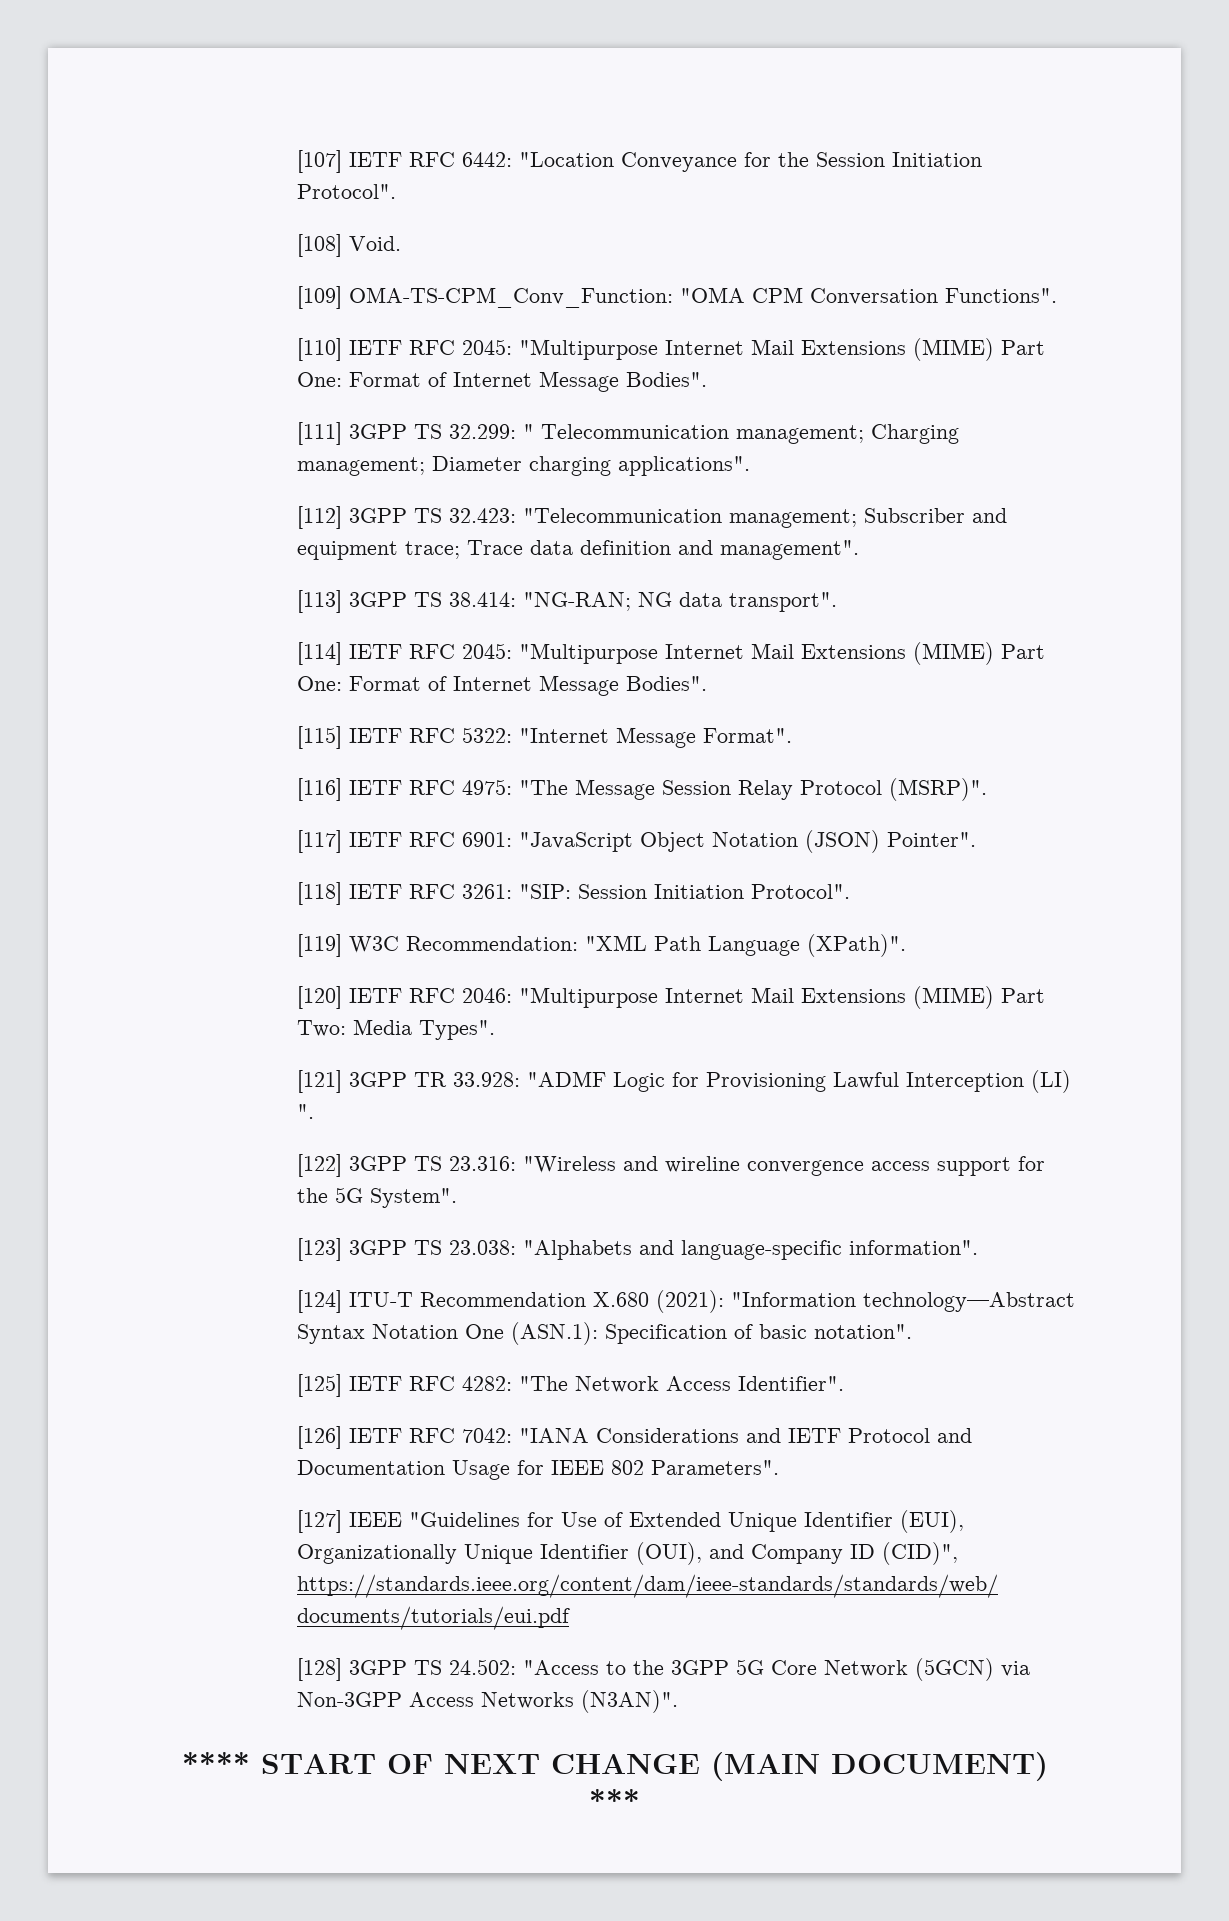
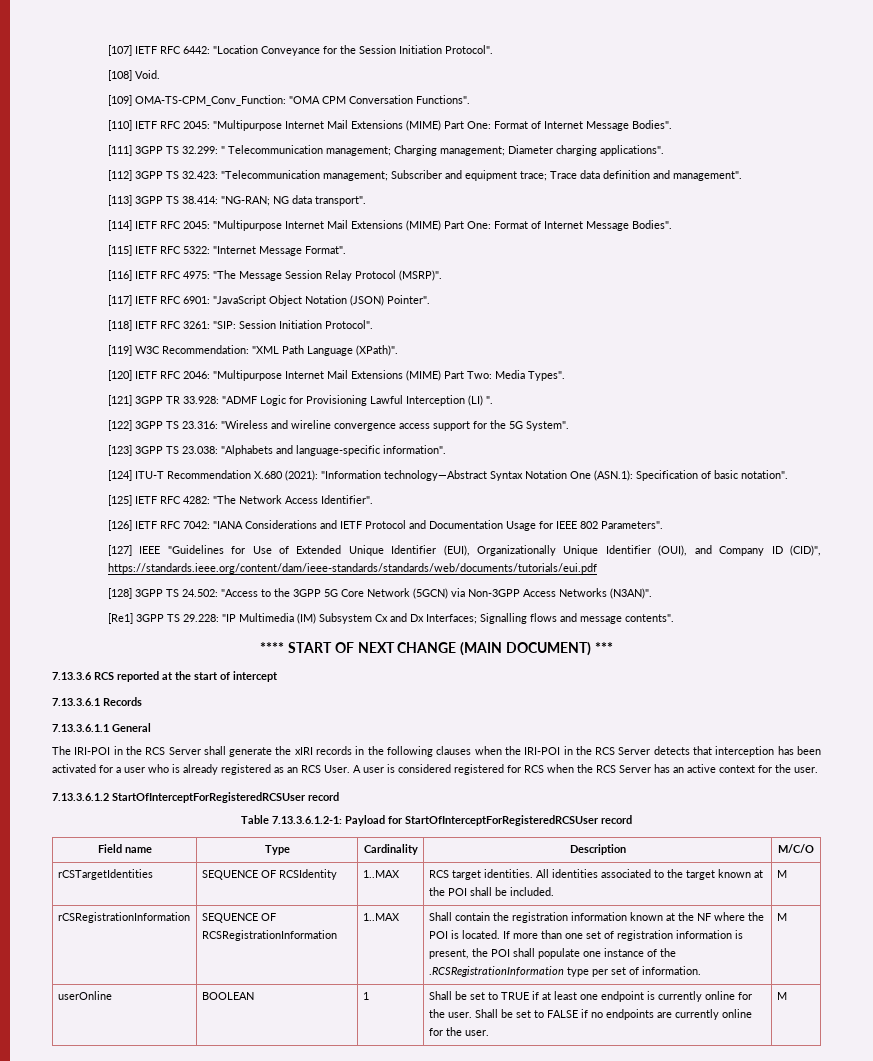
+ [Re1] 3GPP TS 29.228: "IP Multimedia (IM) Subsystem Cx and Dx Interfaces; Signalling flows and message contents".
+ 7.13.3.6 RCS reported at the start of intercept
+ 7.13.3.6.1 Records
+ 7.13.3.6.1.1 General
+ The IRI-POI in the RCS Server shall generate the xIRI records in the following clauses when the IRI-POI in the RCS Server detects that interception has been activated for a user who is already registered as an RCS User. A user is considered registered for RCS when the RCS Server has an active context for the user.
+ 7.13.3.6.1.2 StartOfInterceptForRegisteredRCSUser record
+ Table 7.13.3.6.1.2-1: Payload for StartOfInterceptForRegisteredRCSUser record
+ Field name | Type | Cardinality | Description | M/C/O
+ rCSTargetIdentities | SEQUENCE OF RCSIdentity | 1..MAX | RCS target identities. All identities associated to the target known at the POI shall be included. | M
+ rCSRegistrationInformation | SEQUENCE OF RCSRegistrationInformation | 1..MAX | Shall contain the registration information known at the NF where the POI is located. If more than one set of registration information is present, the POI shall populate one instance of the .RCSRegistrationInformation type per set of information. | M
+ userOnline | BOOLEAN | 1 | Shall be set to TRUE if at least one endpoint is currently online for the user. Shall be set to FALSE if no endpoints are currently online for the user. | M

